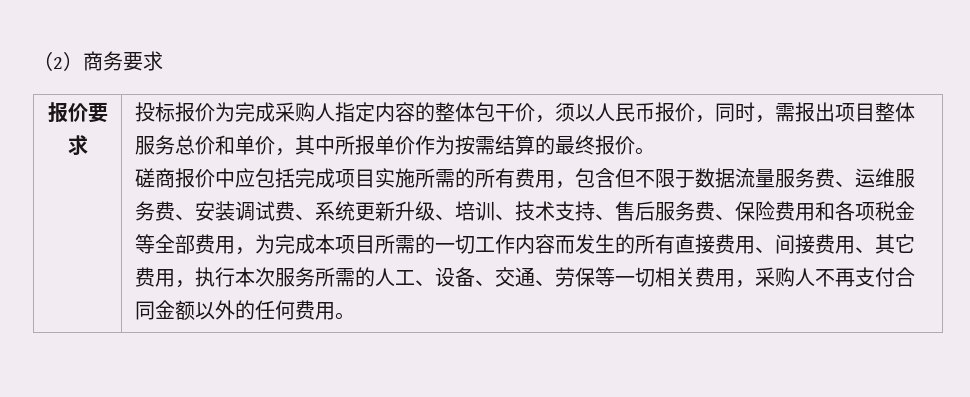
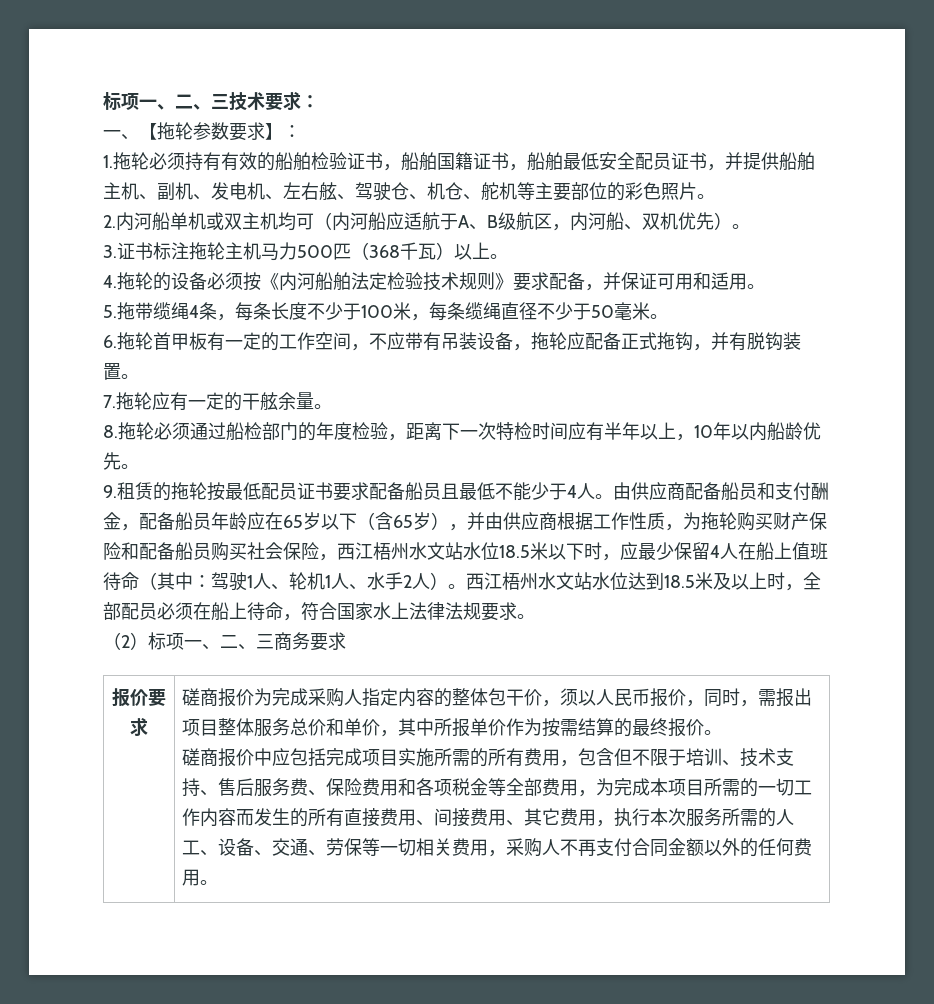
- （2）商务要求
+ 标项一、二、三技术要求：
+ 一、【拖轮参数要求】：
+ 1.拖轮必须持有有效的船舶检验证书，船舶国籍证书，船舶最低安全配员证书，并提供船舶主机、副机、发电机、左右舷、驾驶仓、机仓、舵机等主要部位的彩色照片。
+ 2.内河船单机或双主机均可（内河船应适航于A、B级航区，内河船、双机优先）。
+ 3.证书标注拖轮主机马力500匹（368千瓦）以上。
+ 4.拖轮的设备必须按《内河船舶法定检验技术规则》要求配备，并保证可用和适用。
+ 5.拖带缆绳4条，每条长度不少于100米，每条缆绳直径不少于50毫米。
+ 6.拖轮首甲板有一定的工作空间，不应带有吊装设备，拖轮应配备正式拖钩，并有脱钩装置。
+ 7.拖轮应有一定的干舷余量。
+ 8.拖轮必须通过船检部门的年度检验，距离下一次特检时间应有半年以上，10年以内船龄优先。
+ 9.租赁的拖轮按最低配员证书要求配备船员且最低不能少于4人。由供应商配备船员和支付酬金，配备船员年龄应在65岁以下（含65岁），并由供应商根据工作性质，为拖轮购买财产保险和配备船员购买社会保险，西江梧州水文站水位18.5米以下时，应最少保留4人在船上值班待命（其中：驾驶1人、轮机1人、水手2人）。西江梧州水文站水位达到18.5米及以上时，全部配员必须在船上待命，符合国家水上法律法规要求。
+ （2）标项一、二、三商务要求
- 投标报价为完成采购人指定内容的整体包干价，须以人民币报价，同时，需报出项目整体服务总价和单价，其中所报单价作为按需结算的最终报价。
+ 磋商报价为完成采购人指定内容的整体包干价，须以人民币报价，同时，需报出项目整体服务总价和单价，其中所报单价作为按需结算的最终报价。
- 磋商报价中应包括完成项目实施所需的所有费用，包含但不限于数据流量服务费、运维服务费、安装调试费、系统更新升级、培训、技术支持、售后服务费、保险费用和各项税金等全部费用，为完成本项目所需的一切工作内容而发生的所有直接费用、间接费用、其它费用，执行本次服务所需的人工、设备、交通、劳保等一切相关费用，采购人不再支付合同金额以外的任何费用。
+ 磋商报价中应包括完成项目实施所需的所有费用，包含但不限于培训、技术支持、售后服务费、保险费用和各项税金等全部费用，为完成本项目所需的一切工作内容而发生的所有直接费用、间接费用、其它费用，执行本次服务所需的人工、设备、交通、劳保等一切相关费用，采购人不再支付合同金额以外的任何费用。

